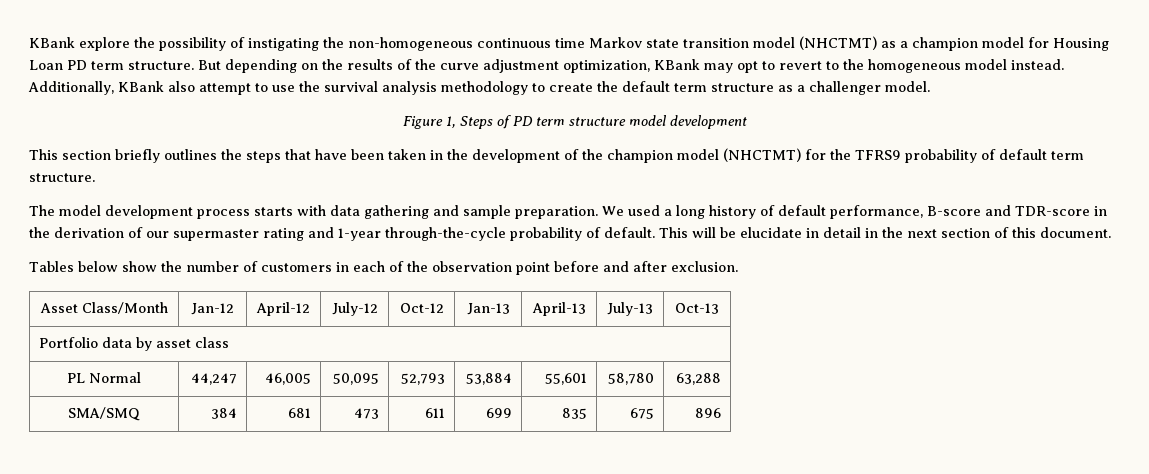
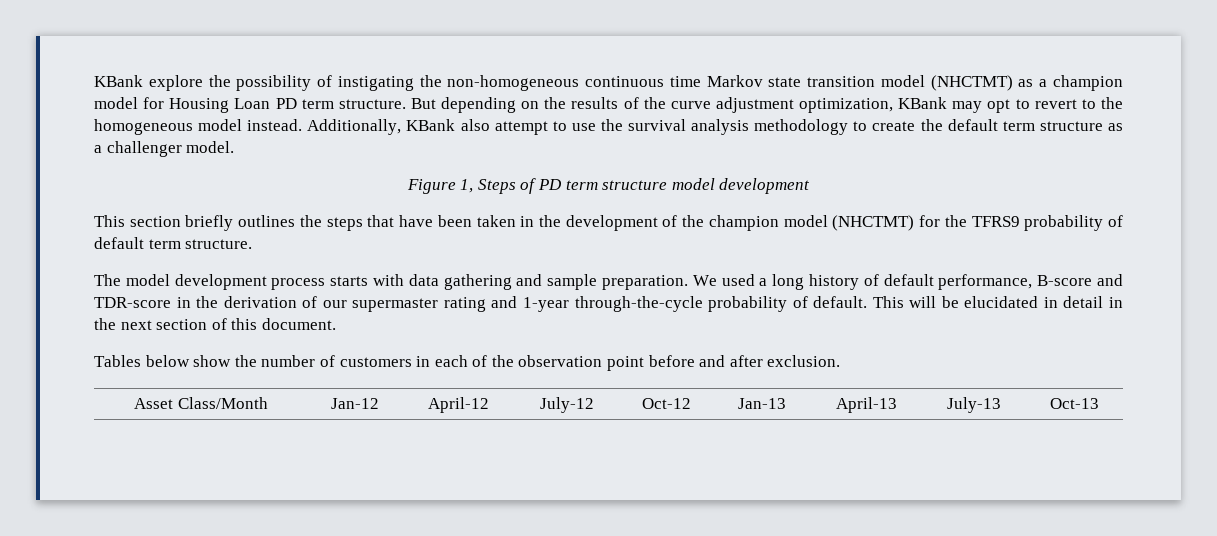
- This will be elucidate in detail in the next section of this document.
+ This will be elucidated in detail in the next section of this document.
- Portfolio data by asset class
- PL Normal | 44,247 | 46,005 | 50,095 | 52,793 | 53,884 | 55,601 | 58,780 | 63,288
- SMA/SMQ | 384 | 681 | 473 | 611 | 699 | 835 | 675 | 896

